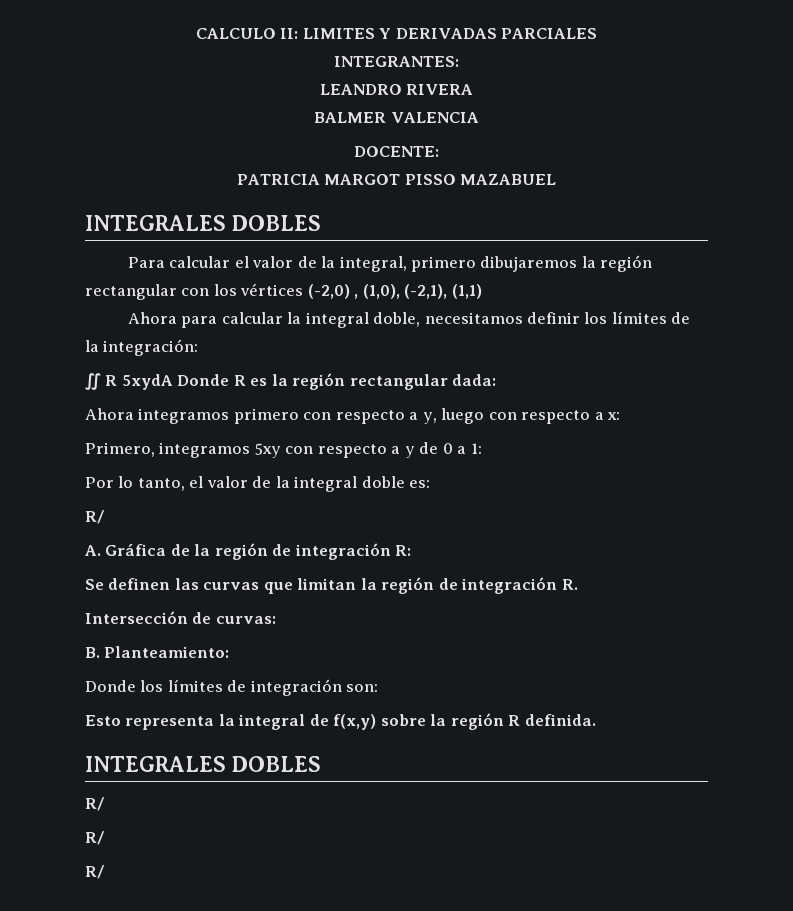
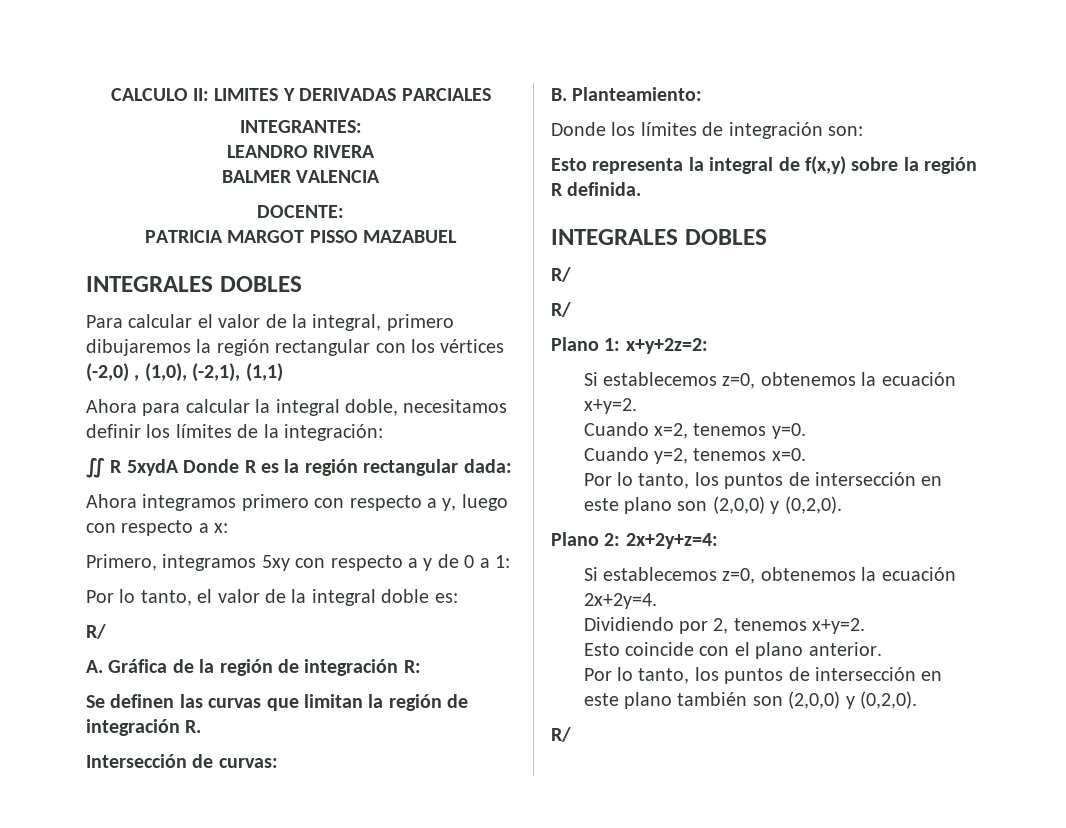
+ Plano 1: x+y+2z=2:
+ Si establecemos z=0, obtenemos la ecuación x+y=2.
+ Cuando x=2, tenemos y=0.
+ Cuando y=2, tenemos x=0.
+ Por lo tanto, los puntos de intersección en este plano son (2,0,0) y (0,2,0).
+ Plano 2: 2x+2y+z=4:
+ Si establecemos z=0, obtenemos la ecuación 2x+2y=4.
+ Dividiendo por 2, tenemos x+y=2.
+ Esto coincide con el plano anterior.
+ Por lo tanto, los puntos de intersección en este plano también son (2,0,0) y (0,2,0).

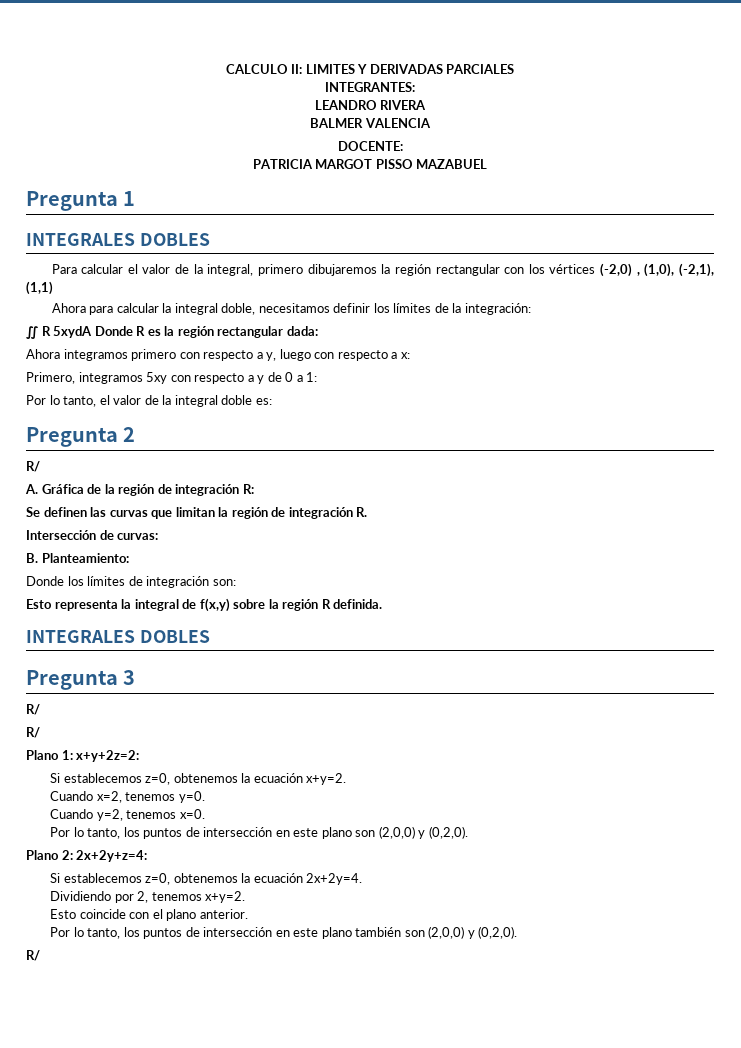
+ Pregunta 1
+ Pregunta 2
+ Pregunta 3

